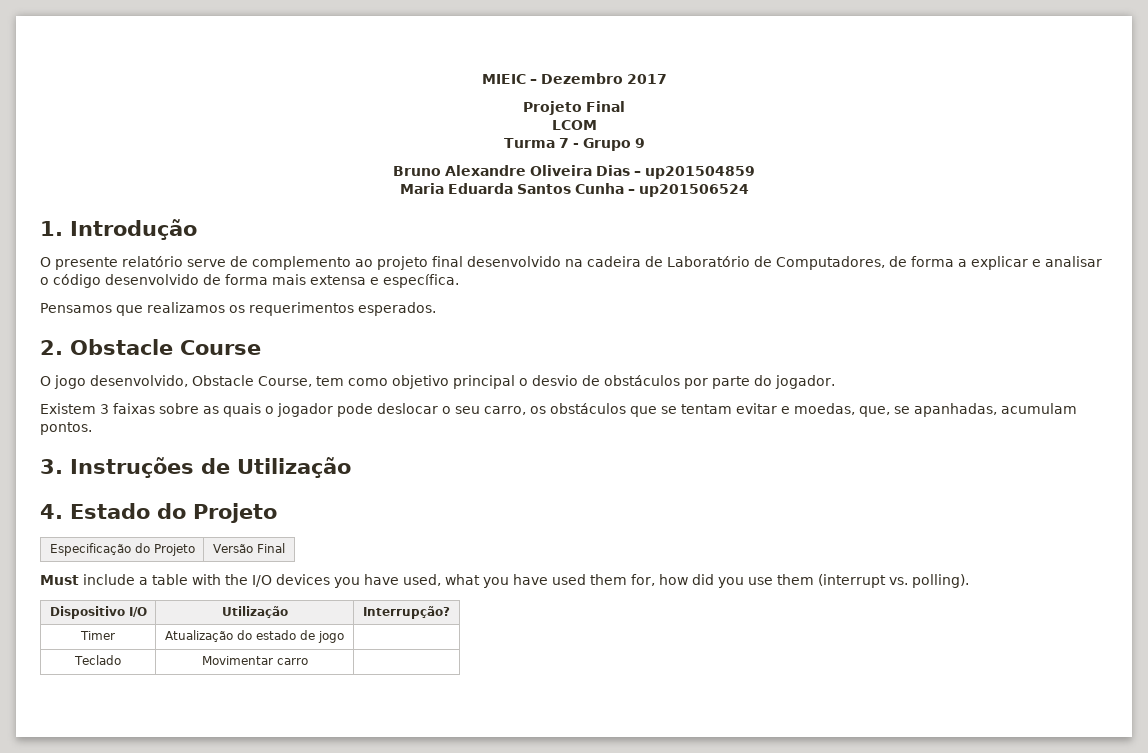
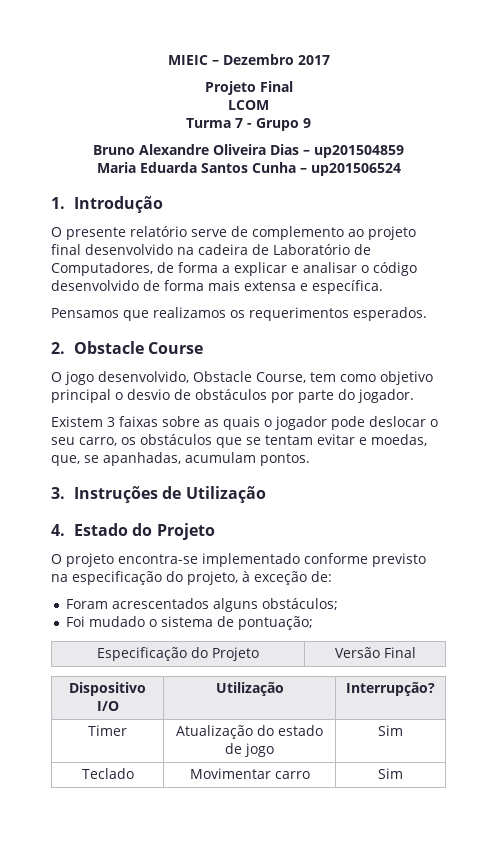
+ O projeto encontra-se implementado conforme previsto na especificação do projeto, à exceção de:
+ Foram acrescentados alguns obstáculos;
+ Foi mudado o sistema de pontuação;
- Must include a table with the I/O devices you have used, what you have used them for, how did you use them (interrupt vs. polling).
- Timer | Atualização do estado de jogo |
+ Timer | Atualização do estado de jogo | Sim
- Teclado | Movimentar carro |
+ Teclado | Movimentar carro | Sim

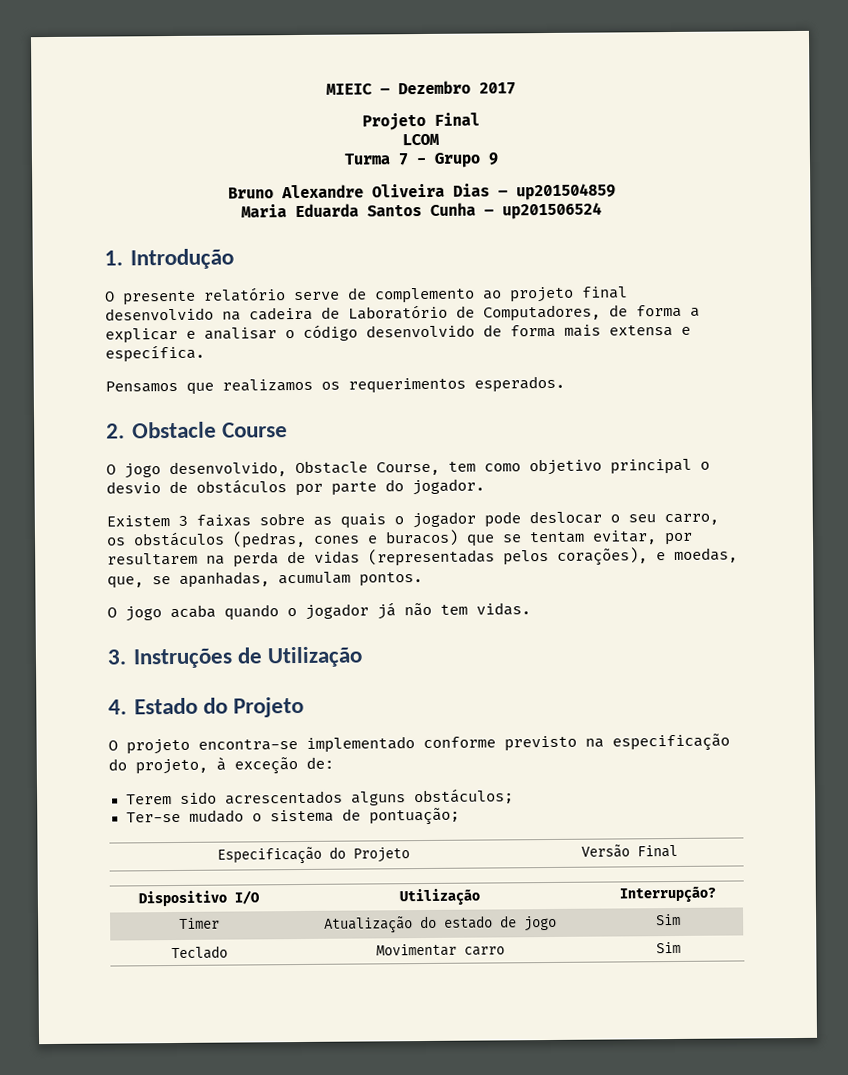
- Existem 3 faixas sobre as quais o jogador pode deslocar o seu carro, os obstáculos que se tentam evitar e moedas, que, se apanhadas, acumulam pontos.
+ Existem 3 faixas sobre as quais o jogador pode deslocar o seu carro, os obstáculos (pedras, cones e buracos) que se tentam evitar, por resultarem na perda de vidas (representadas pelos corações), e moedas, que, se apanhadas, acumulam pontos.
+ O jogo acaba quando o jogador já não tem vidas.
- Foram acrescentados alguns obstáculos;
+ Terem sido acrescentados alguns obstáculos;
- Foi mudado o sistema de pontuação;
+ Ter-se mudado o sistema de pontuação;

